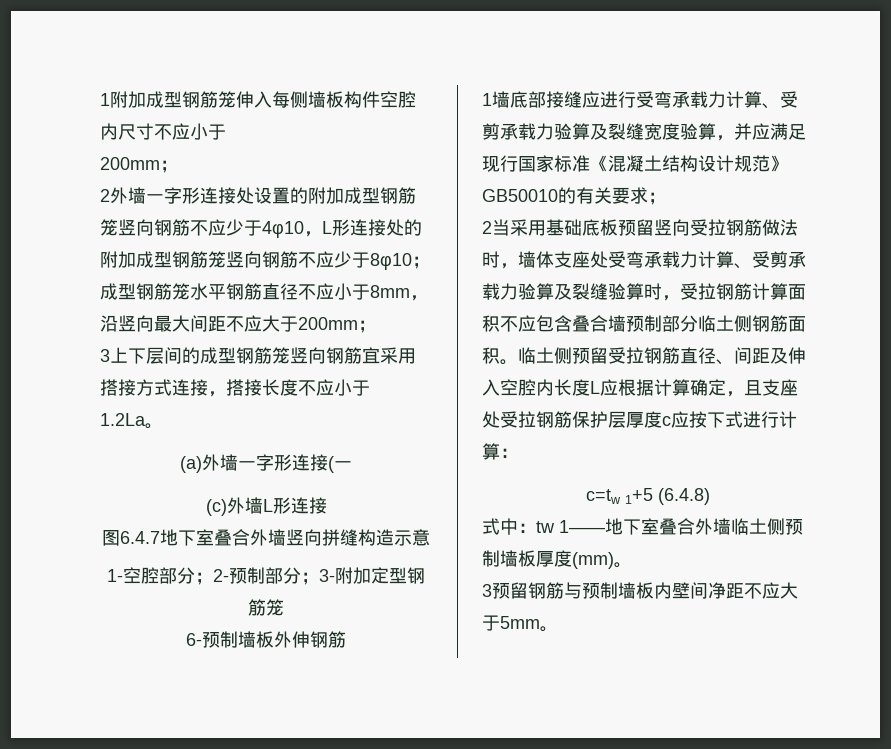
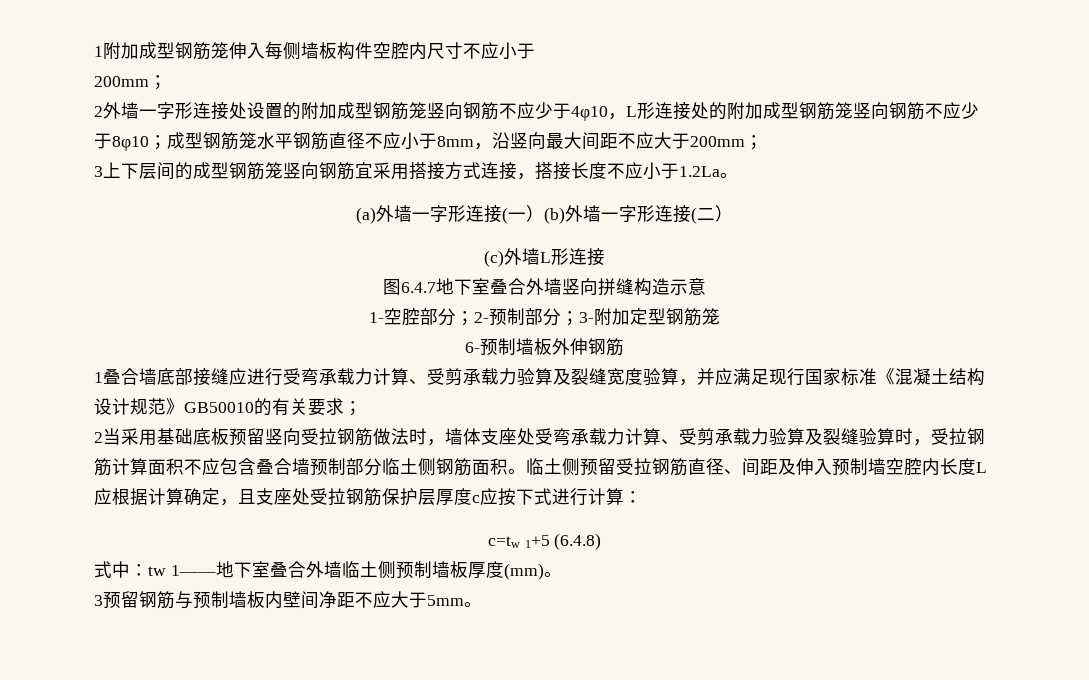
- (a)外墙一字形连接(一
+ (a)外墙一字形连接(一）(b)外墙一字形连接(二）
- 1墙底部接缝应进行受弯承载力计算、受剪承载力验算及裂缝宽度验算，并应满足现行国家标准《混凝土结构设计规范》GB50010的有关要求；
+ 1叠合墙底部接缝应进行受弯承载力计算、受剪承载力验算及裂缝宽度验算，并应满足现行国家标准《混凝土结构设计规范》GB50010的有关要求；
- 临土侧预留受拉钢筋直径、间距及伸入空腔内长度L应根据计算确定，且支座处受拉钢筋保护层厚度c应按下式进行计算：
+ 临土侧预留受拉钢筋直径、间距及伸入预制墙空腔内长度L应根据计算确定，且支座处受拉钢筋保护层厚度c应按下式进行计算：

